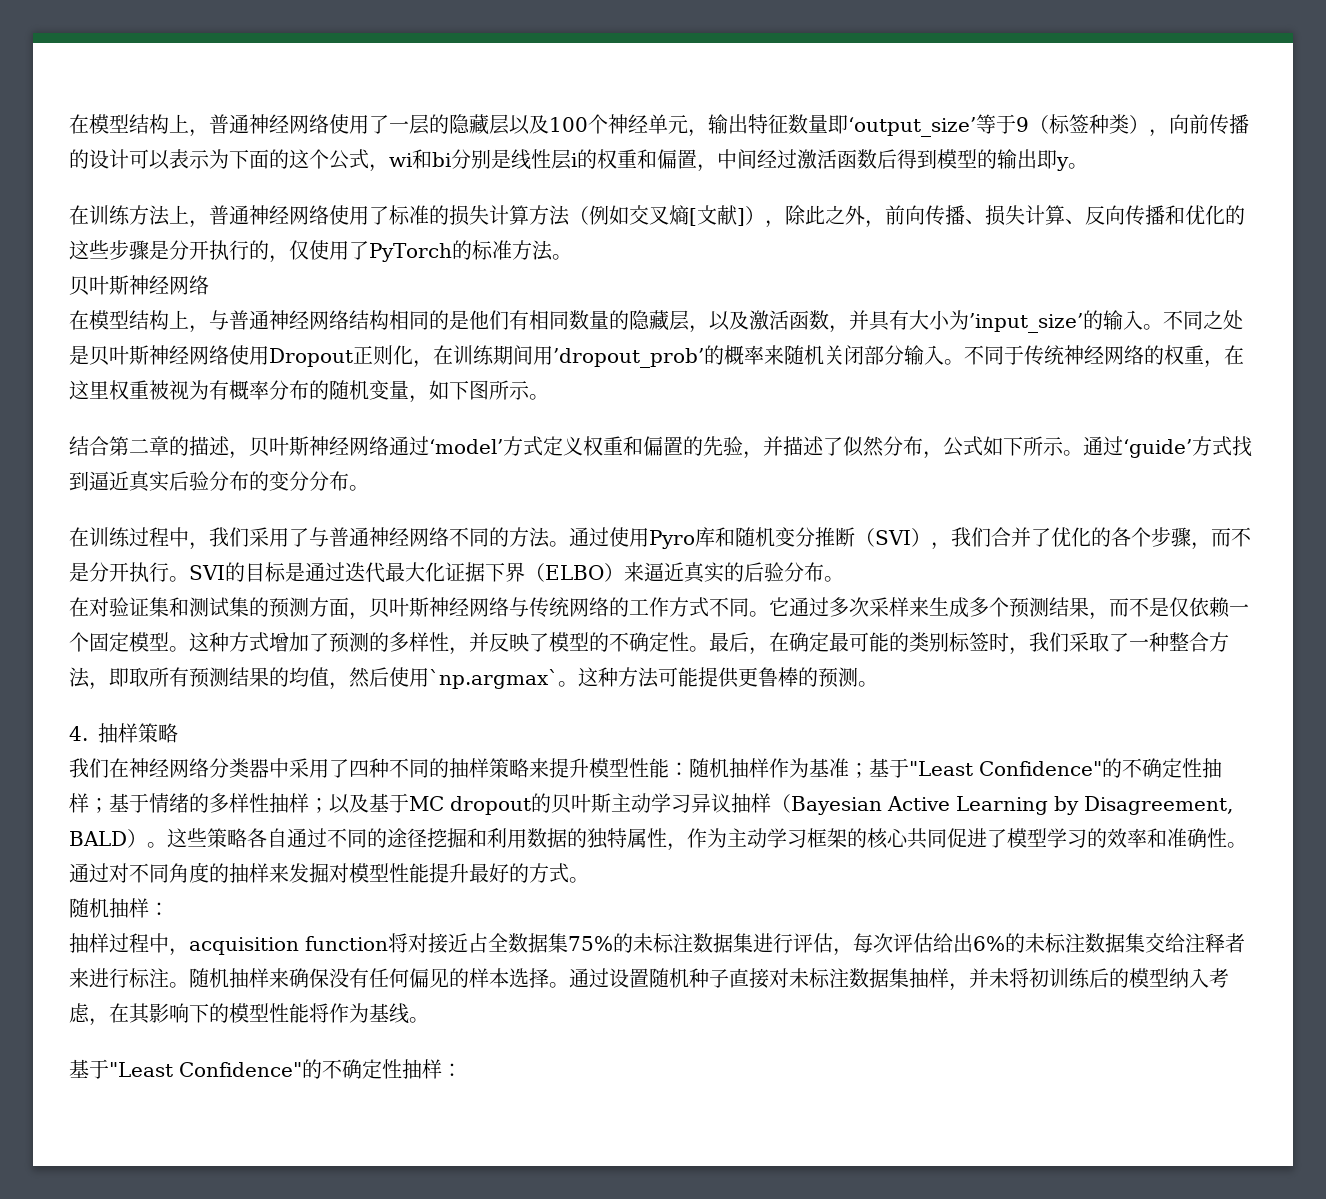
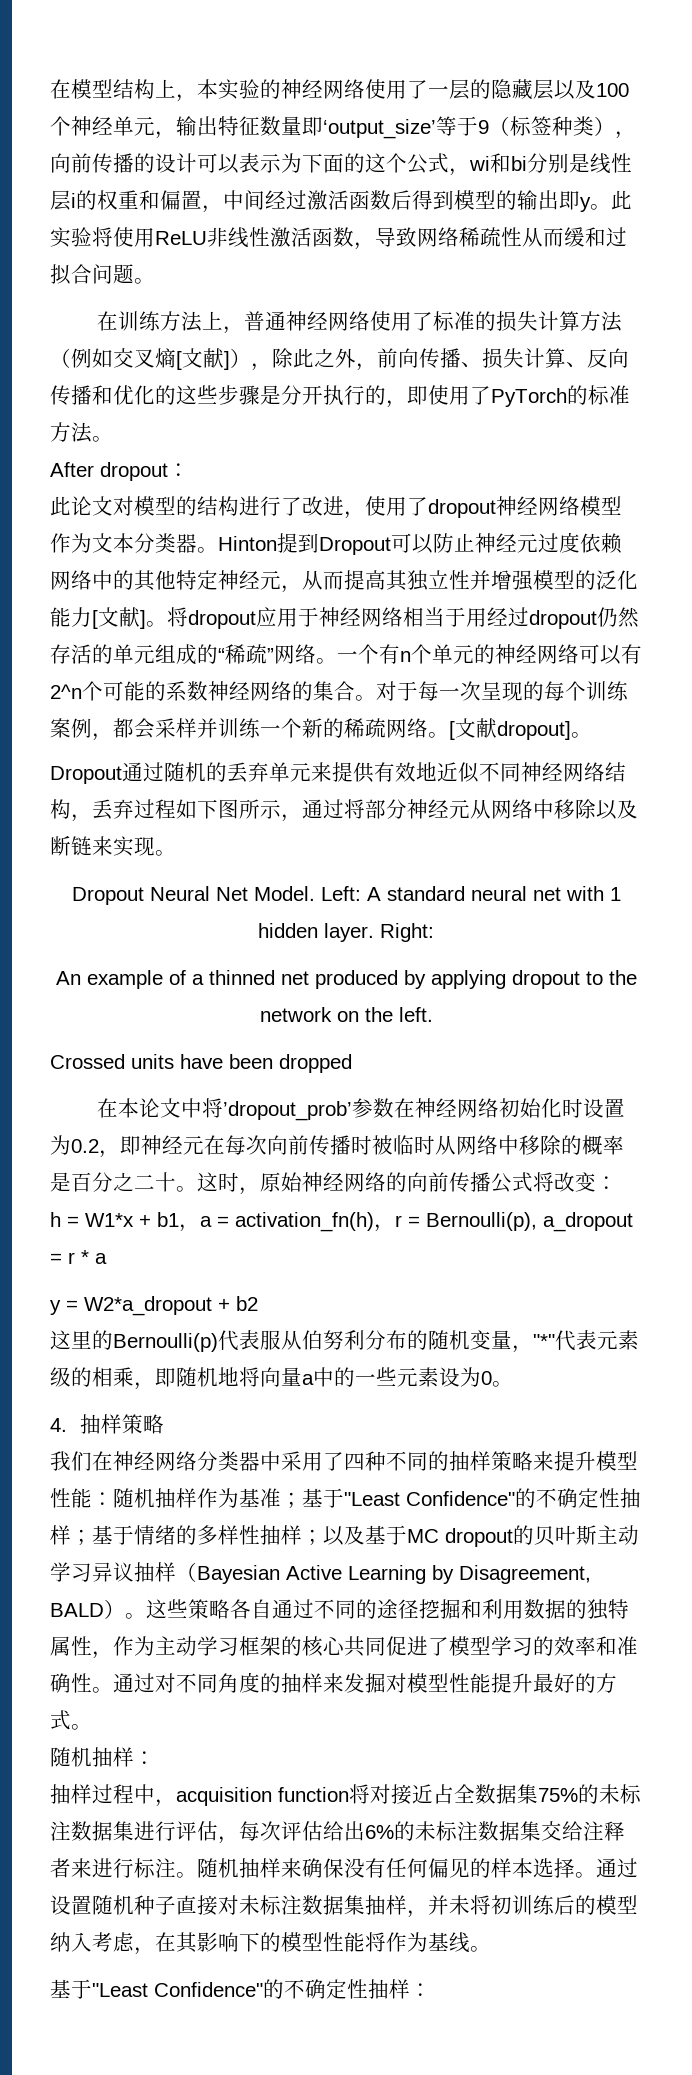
- 在模型结构上，普通神经网络使用了一层的隐藏层以及100个神经单元，输出特征数量即‘output_size’等于9（标签种类），向前传播的设计可以表示为下面的这个公式，wi和bi分别是线性层i的权重和偏置，中间经过激活函数后得到模型的输出即y。
+ 在模型结构上，本实验的神经网络使用了一层的隐藏层以及100个神经单元，输出特征数量即‘output_size’等于9（标签种类），向前传播的设计可以表示为下面的这个公式，wi和bi分别是线性层i的权重和偏置，中间经过激活函数后得到模型的输出即y。此实验将使用ReLU非线性激活函数，导致网络稀疏性从而缓和过拟合问题。
- 在训练方法上，普通神经网络使用了标准的损失计算方法（例如交叉熵[文献]），除此之外，前向传播、损失计算、反向传播和优化的这些步骤是分开执行的，仅使用了PyTorch的标准方法。
- 贝叶斯神经网络
- 在模型结构上，与普通神经网络结构相同的是他们有相同数量的隐藏层，以及激活函数，并具有大小为’input_size’的输入。不同之处是贝叶斯神经网络使用Dropout正则化，在训练期间用’dropout_prob’的概率来随机关闭部分输入。不同于传统神经网络的权重，在这里权重被视为有概率分布的随机变量，如下图所示。
- 结合第二章的描述，贝叶斯神经网络通过‘model’方式定义权重和偏置的先验，并描述了似然分布，公式如下所示。通过‘guide’方式找到逼近真实后验分布的变分分布。
- 在训练过程中，我们采用了与普通神经网络不同的方法。通过使用Pyro库和随机变分推断（SVI），我们合并了优化的各个步骤，而不是分开执行。SVI的目标是通过迭代最大化证据下界（ELBO）来逼近真实的后验分布。
- 在对验证集和测试集的预测方面，贝叶斯神经网络与传统网络的工作方式不同。它通过多次采样来生成多个预测结果，而不是仅依赖一个固定模型。这种方式增加了预测的多样性，并反映了模型的不确定性。最后，在确定最可能的类别标签时，我们采取了一种整合方法，即取所有预测结果的均值，然后使用`np.argmax`。这种方法可能提供更鲁棒的预测。
+ 在训练方法上，普通神经网络使用了标准的损失计算方法（例如交叉熵[文献]），除此之外，前向传播、损失计算、反向传播和优化的这些步骤是分开执行的，即使用了PyTorch的标准方法。
+ After dropout：
+ 此论文对模型的结构进行了改进，使用了dropout神经网络模型作为文本分类器。Hinton提到Dropout可以防止神经元过度依赖网络中的其他特定神经元，从而提高其独立性并增强模型的泛化能力[文献]。将dropout应用于神经网络相当于用经过dropout仍然存活的单元组成的“稀疏”网络。一个有n个单元的神经网络可以有2^n个可能的系数神经网络的集合。对于每一次呈现的每个训练案例，都会采样并训练一个新的稀疏网络。[文献dropout]。
+ Dropout通过随机的丢弃单元来提供有效地近似不同神经网络结构，丢弃过程如下图所示，通过将部分神经元从网络中移除以及断链来实现。
+ Dropout Neural Net Model. Left: A standard neural net with 1 hidden layer. Right:
+ An example of a thinned net produced by applying dropout to the network on the left.
+ Crossed units have been dropped
+ 在本论文中将’dropout_prob’参数在神经网络初始化时设置为0.2，即神经元在每次向前传播时被临时从网络中移除的概率是百分之二十。这时，原始神经网络的向前传播公式将改变：
+ h = W1*x + b1，a = activation_fn(h)，r = Bernoulli(p), a_dropout = r * a
+ y = W2*a_dropout + b2
+ 这里的Bernoulli(p)代表服从伯努利分布的随机变量，"*"代表元素级的相乘，即随机地将向量a中的一些元素设为0。

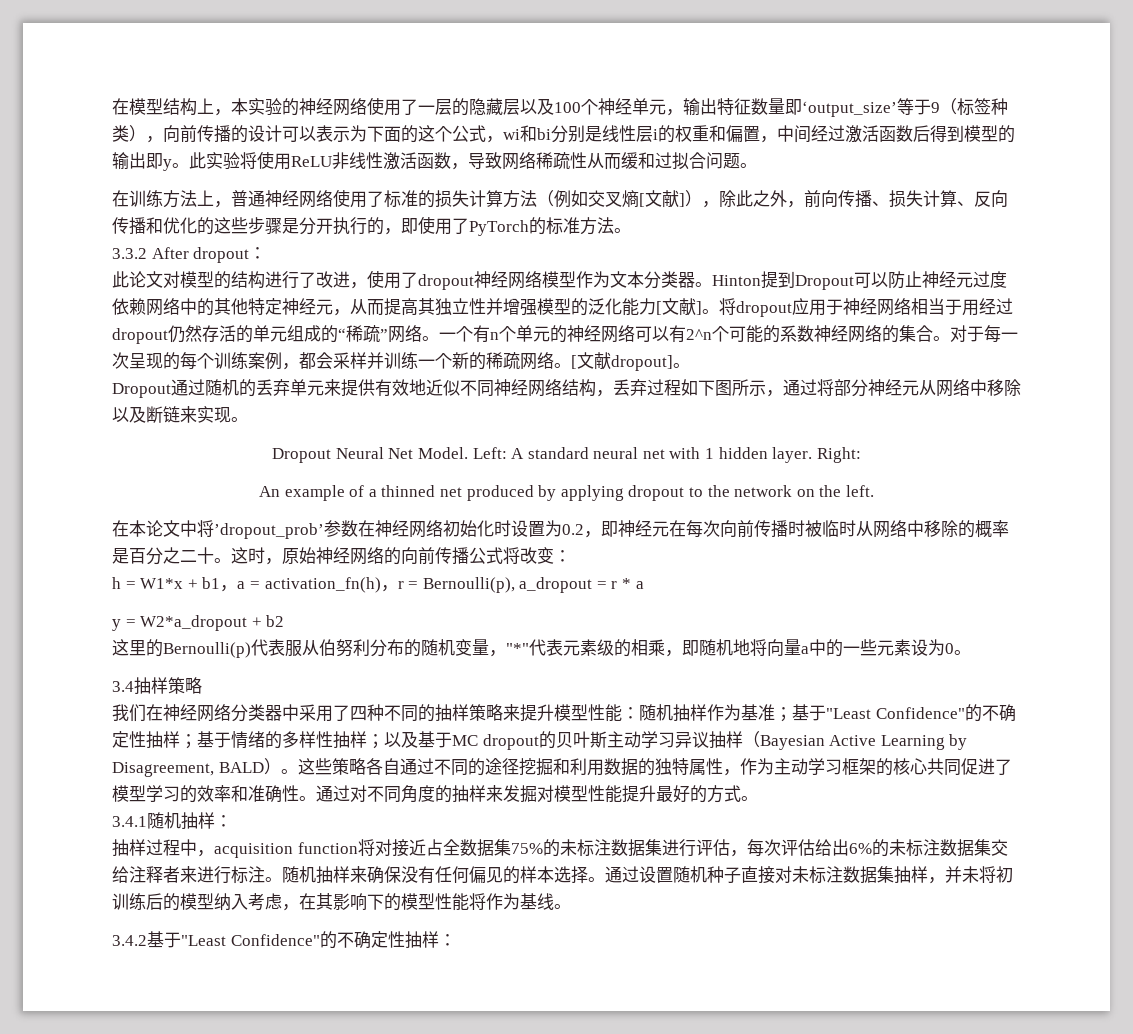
- After dropout：
+ 3.3.2 After dropout：
- Crossed units have been dropped
- 4.抽样策略
+ 3.4抽样策略
- 随机抽样：
+ 3.4.1随机抽样：
- 基于"Least Confidence"的不确定性抽样：
+ 3.4.2基于"Least Confidence"的不确定性抽样：

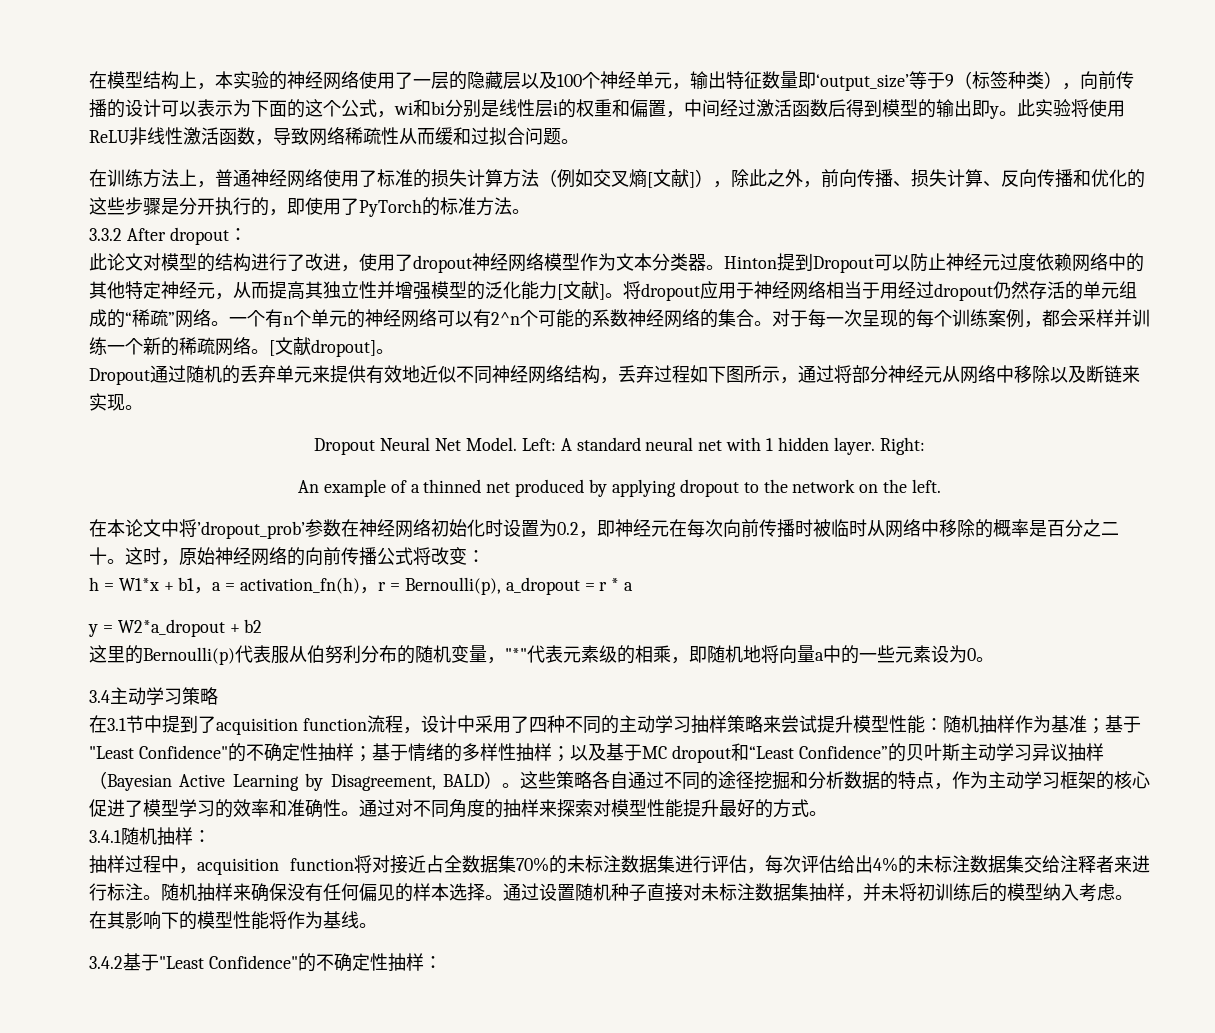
- 3.4抽样策略
+ 3.4主动学习策略
- 我们在神经网络分类器中采用了四种不同的抽样策略来提升模型性能：随机抽样作为基准；基于"Least Confidence"的不确定性抽样；基于情绪的多样性抽样；以及基于MC dropout的贝叶斯主动学习异议抽样（Bayesian Active Learning by Disagreement, BALD）。
+ 在3.1节中提到了acquisition function流程，设计中采用了四种不同的主动学习抽样策略来尝试提升模型性能：随机抽样作为基准；基于"Least Confidence"的不确定性抽样；基于情绪的多样性抽样；以及基于MC dropout和“Least Confidence”的贝叶斯主动学习异议抽样（Bayesian Active Learning by Disagreement, BALD）。
- 这些策略各自通过不同的途径挖掘和利用数据的独特属性，作为主动学习框架的核心共同促进了模型学习的效率和准确性。
+ 这些策略各自通过不同的途径挖掘和分析数据的特点，作为主动学习框架的核心促进了模型学习的效率和准确性。
- 通过对不同角度的抽样来发掘对模型性能提升最好的方式。
+ 通过对不同角度的抽样来探索对模型性能提升最好的方式。
- 抽样过程中，acquisition function将对接近占全数据集75%的未标注数据集进行评估，每次评估给出6%的未标注数据集交给注释者来进行标注。
+ 抽样过程中，acquisition function将对接近占全数据集70%的未标注数据集进行评估，每次评估给出4%的未标注数据集交给注释者来进行标注。
- 通过设置随机种子直接对未标注数据集抽样，并未将初训练后的模型纳入考虑，在其影响下的模型性能将作为基线。
+ 通过设置随机种子直接对未标注数据集抽样，并未将初训练后的模型纳入考虑。在其影响下的模型性能将作为基线。

